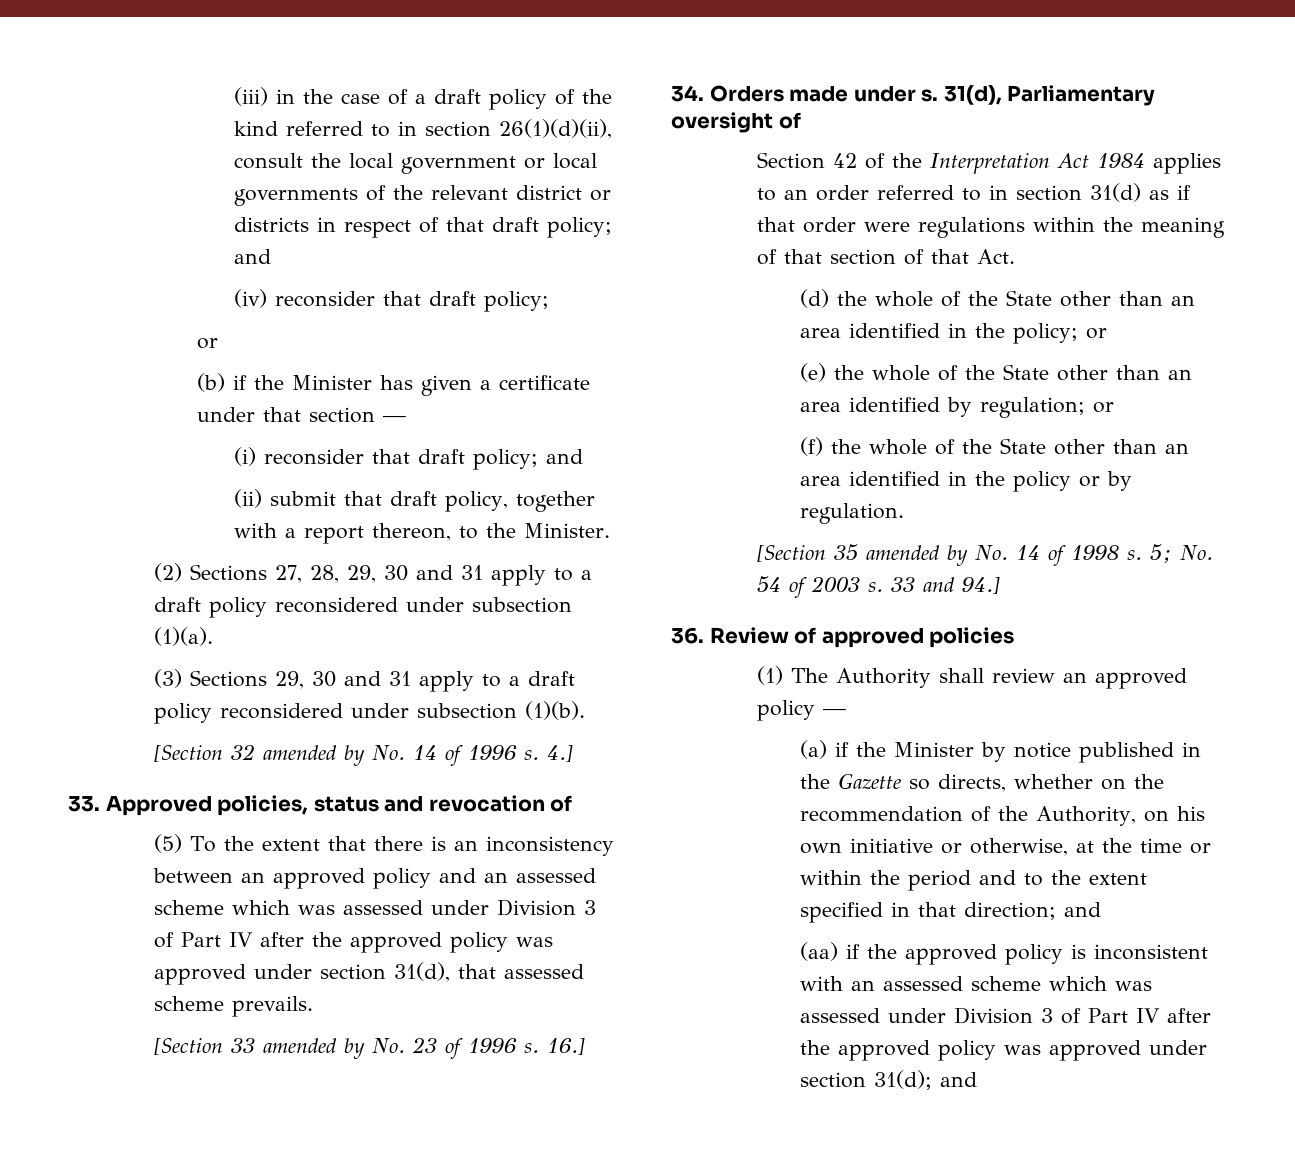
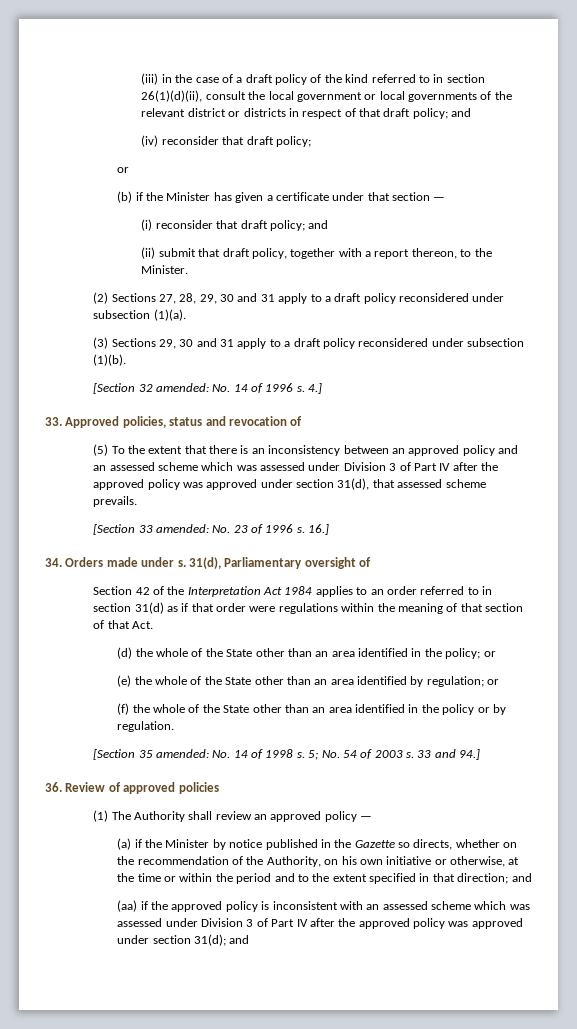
- [Section 32 amended by No. 14 of 1996 s.
+ [Section 32 amended: No. 14 of 1996 s.
- [Section 33 amended by No. 23 of 1996 s.
+ [Section 33 amended: No. 23 of 1996 s.
- [Section 35 amended by No. 14 of 1998 s.
+ [Section 35 amended: No. 14 of 1998 s.

